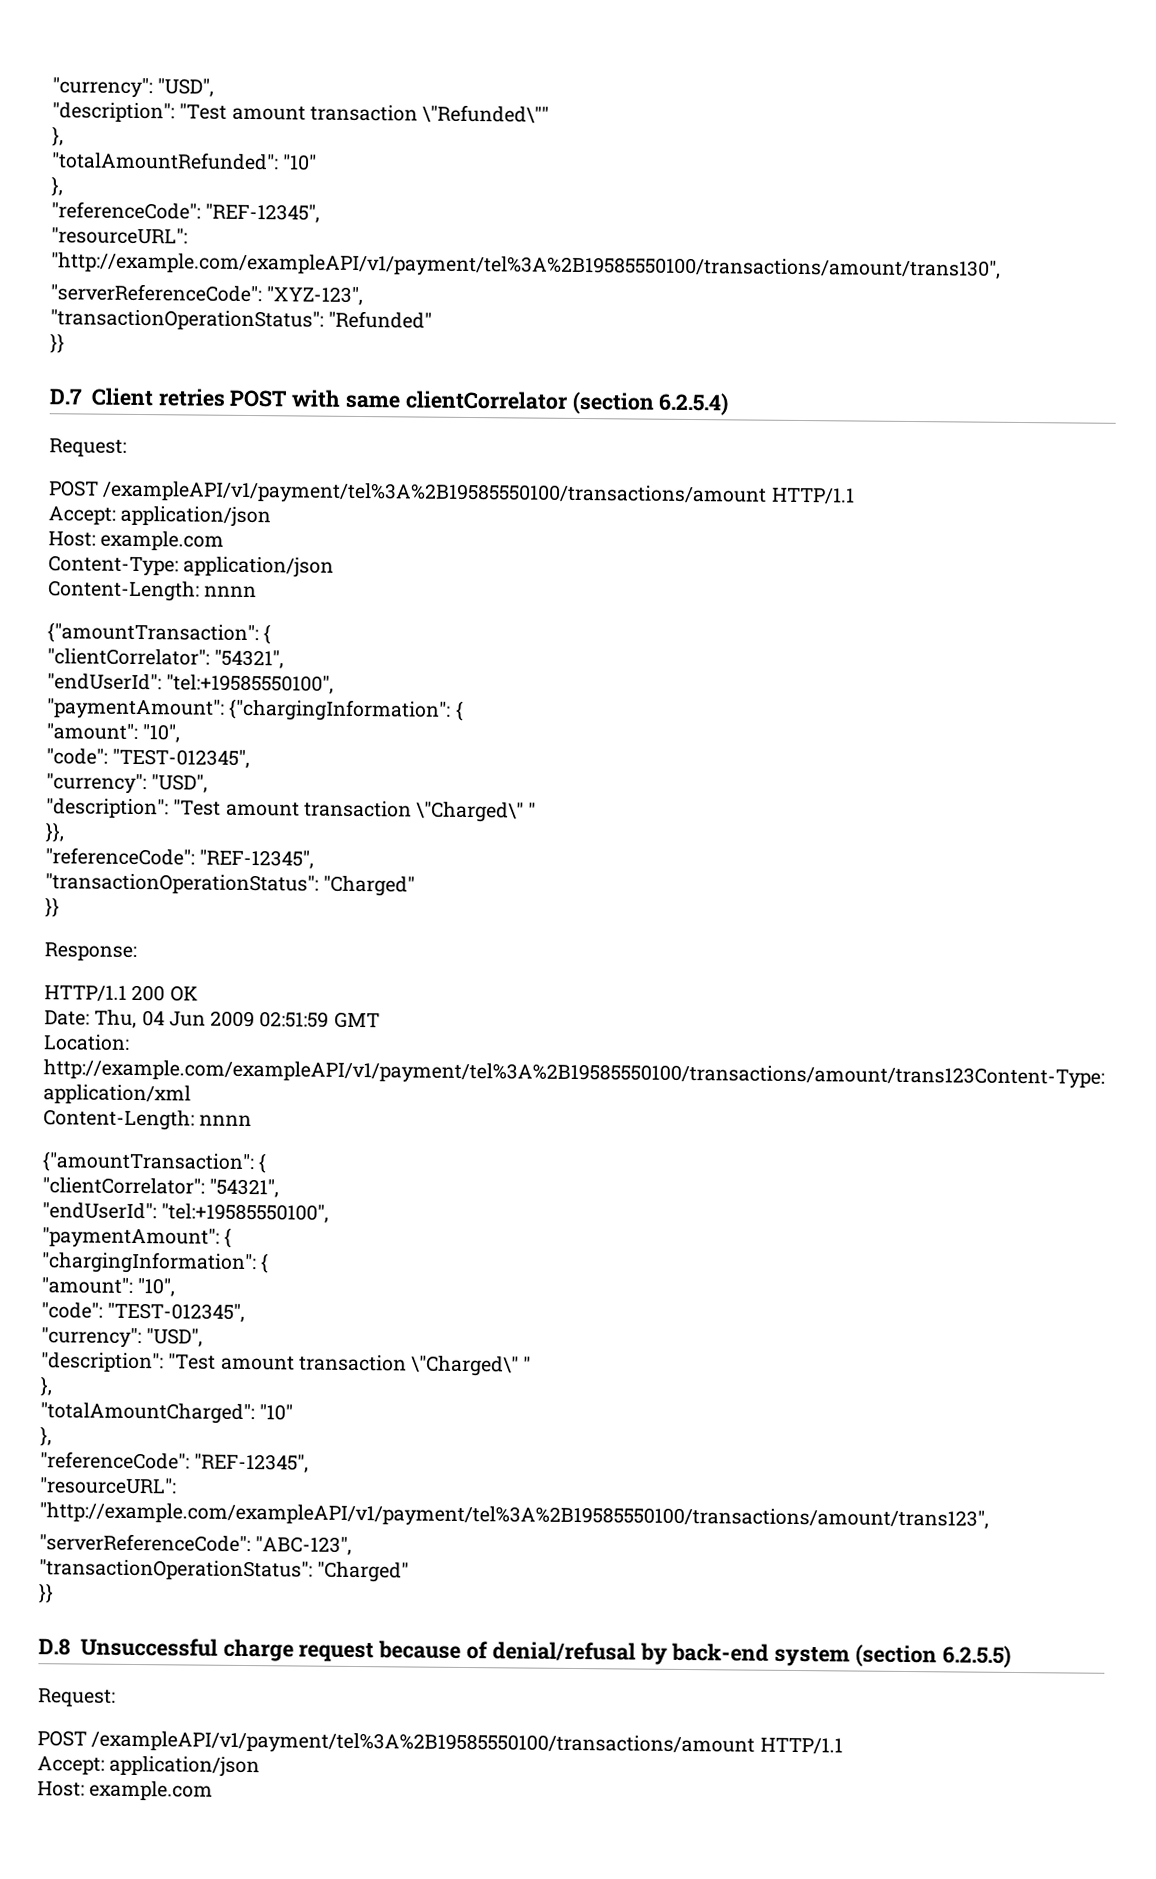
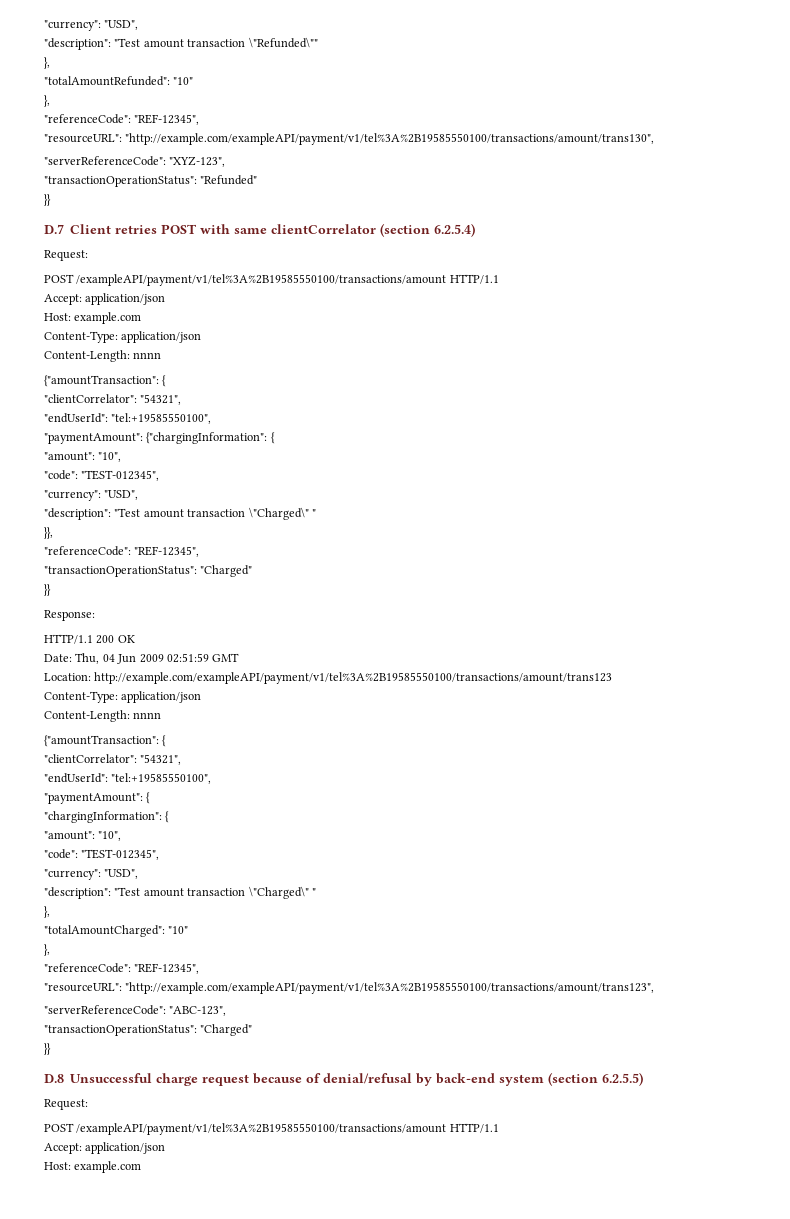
- "resourceURL": "http://example.com/exampleAPI/v1/payment/tel%3A%2B19585550100/transactions/amount/trans130",
+ "resourceURL": "http://example.com/exampleAPI/payment/v1/tel%3A%2B19585550100/transactions/amount/trans130",
  D.7 Client retries POST with same clientCorrelator (section 6.2.5.4)
  Request:
- POST /exampleAPI/v1/payment/tel%3A%2B19585550100/transactions/amount HTTP/1.1
+ POST /exampleAPI/payment/v1/tel%3A%2B19585550100/transactions/amount HTTP/1.1
- Location: http://example.com/exampleAPI/v1/payment/tel%3A%2B19585550100/transactions/amount/trans123Content-Type: application/xml
+ Location: http://example.com/exampleAPI/payment/v1/tel%3A%2B19585550100/transactions/amount/trans123
+ Content-Type: application/json
- "resourceURL": "http://example.com/exampleAPI/v1/payment/tel%3A%2B19585550100/transactions/amount/trans123",
+ "resourceURL": "http://example.com/exampleAPI/payment/v1/tel%3A%2B19585550100/transactions/amount/trans123",
  D.8 Unsuccessful charge request because of denial/refusal by back-end system (section 6.2.5.5)
  Request:
- POST /exampleAPI/v1/payment/tel%3A%2B19585550100/transactions/amount HTTP/1.1
+ POST /exampleAPI/payment/v1/tel%3A%2B19585550100/transactions/amount HTTP/1.1

